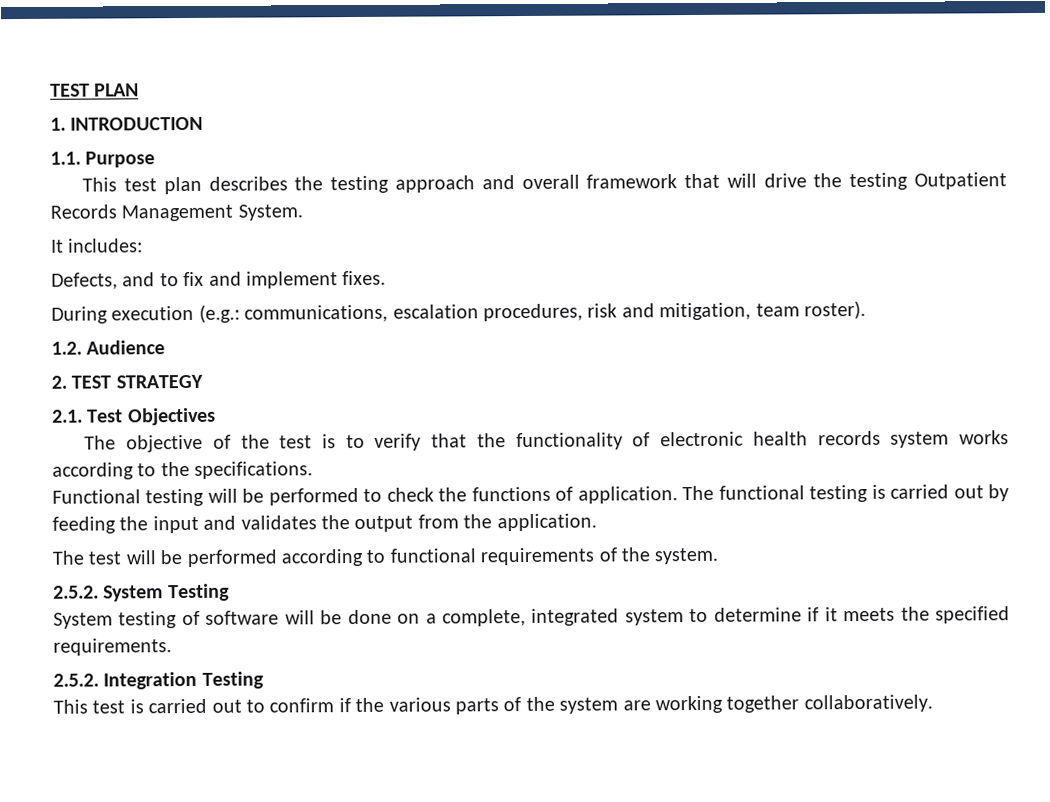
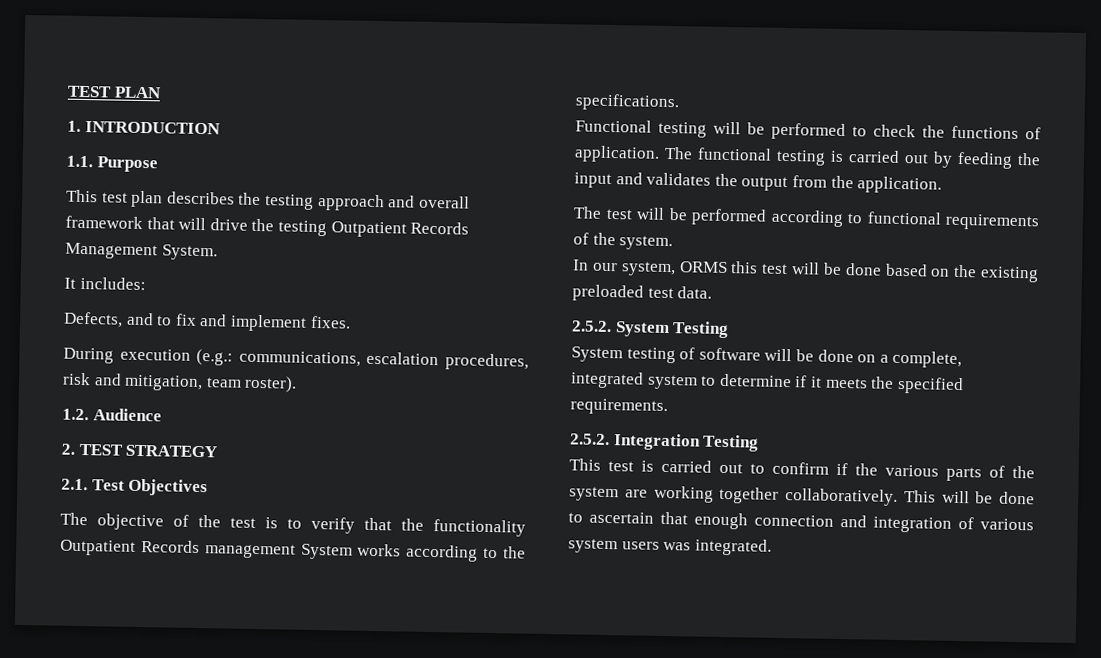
- The objective of the test is to verify that the functionality of electronic health records system works according to the specifications.
+ The objective of the test is to verify that the functionality Outpatient Records management System works according to the specifications.
+ In our system, ORMS this test will be done based on the existing preloaded test data.
+ This will be done to ascertain that enough connection and integration of various system users was integrated.

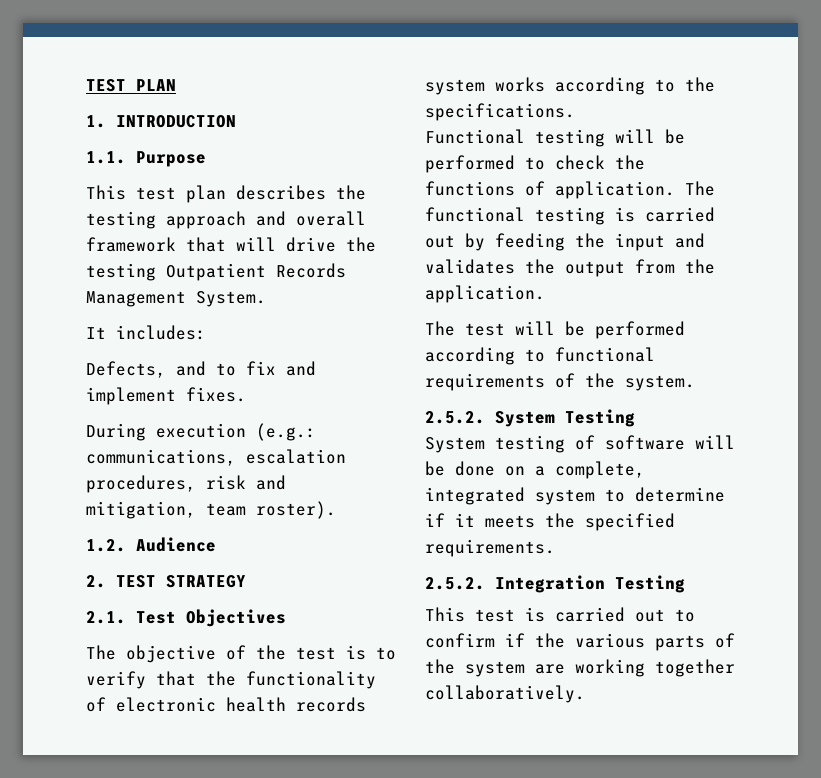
- The objective of the test is to verify that the functionality Outpatient Records management System works according to the specifications.
+ The objective of the test is to verify that the functionality of electronic health records system works according to the specifications.
- In our system, ORMS this test will be done based on the existing preloaded test data.
- This will be done to ascertain that enough connection and integration of various system users was integrated.

